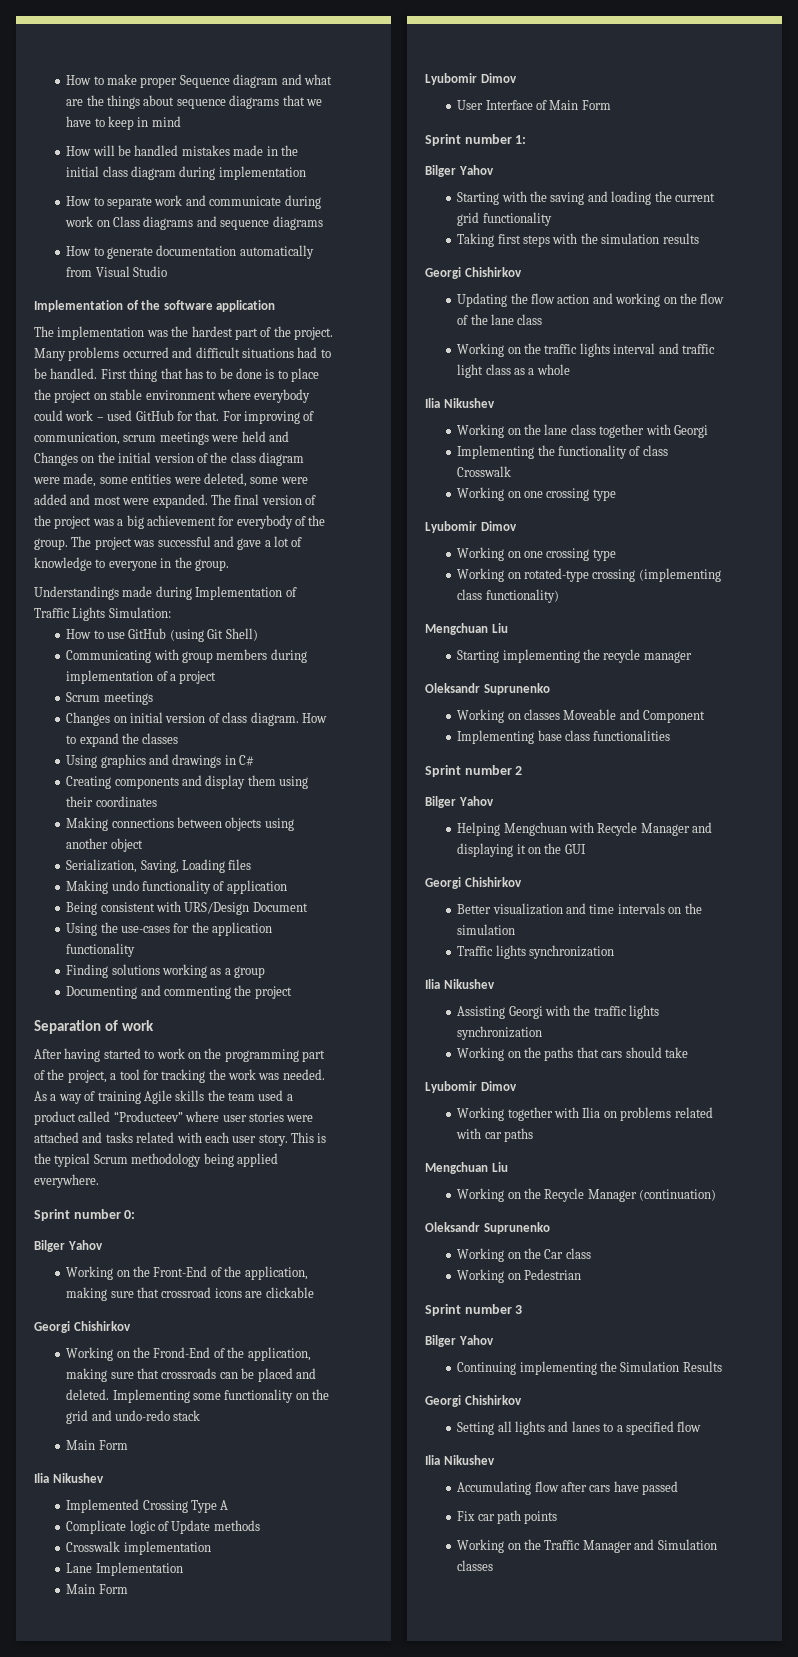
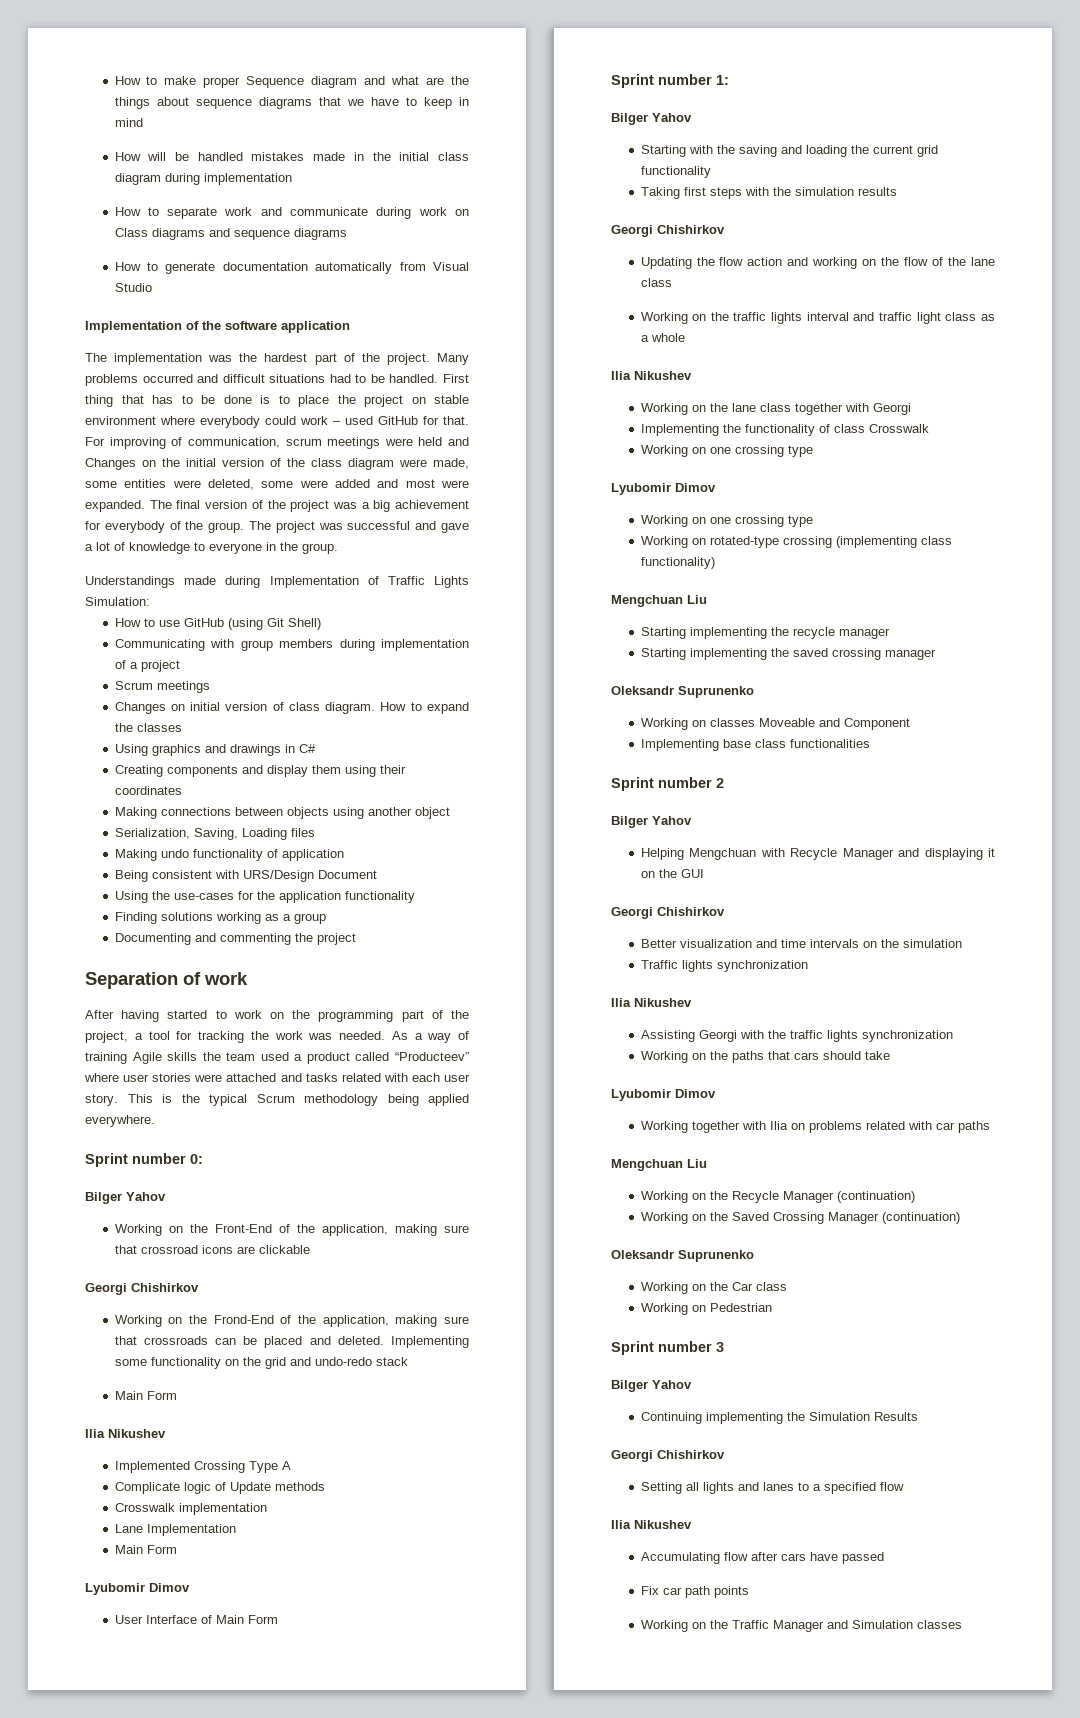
+ Starting implementing the saved crossing manager
+ Working on the Saved Crossing Manager (continuation)

